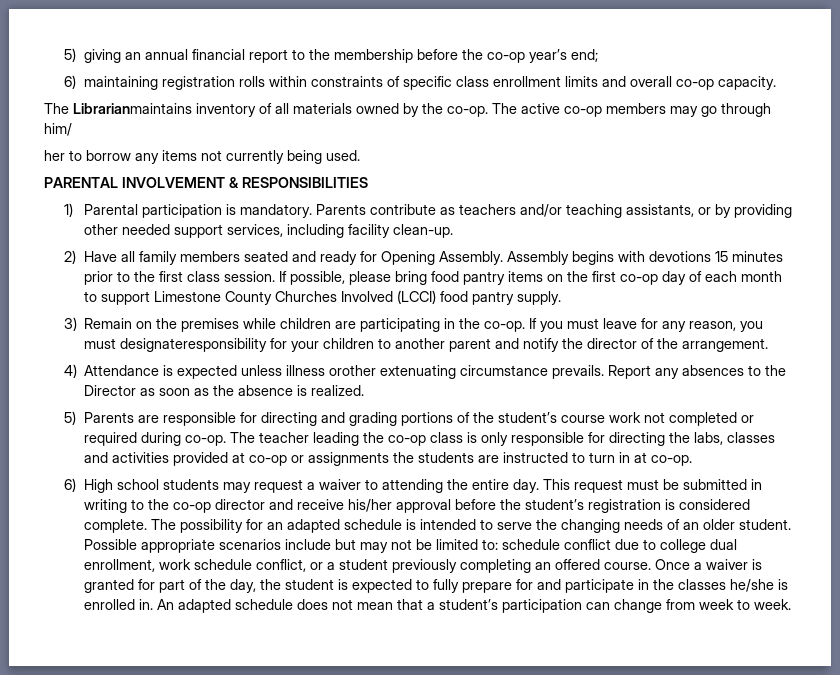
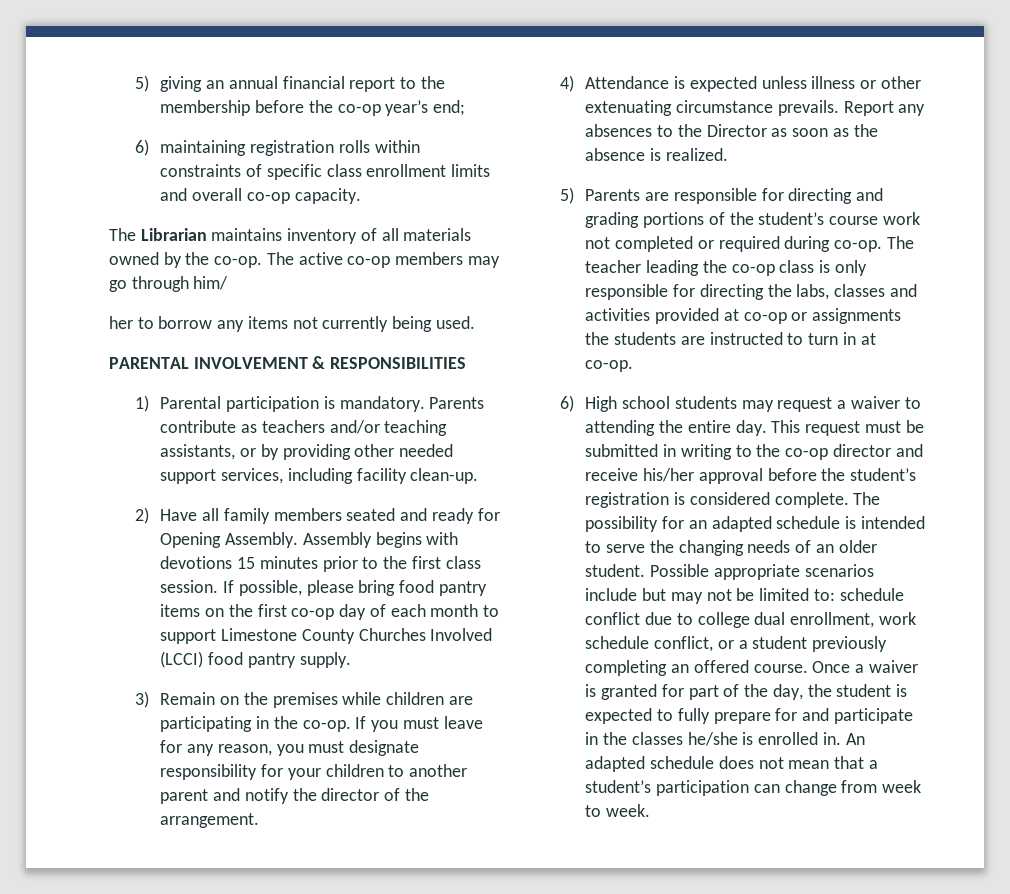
- The Librarianmaintains inventory of all materials owned by the co-op.
+ The Librarian maintains inventory of all materials owned by the co-op.
- If you must leave for any reason, you must designateresponsibility for your children to another parent and notify the director of the arrangement.
+ If you must leave for any reason, you must designate responsibility for your children to another parent and notify the director of the arrangement.
- 4) Attendance is expected unless illness orother extenuating circumstance prevails.
+ 4) Attendance is expected unless illness or other extenuating circumstance prevails.

